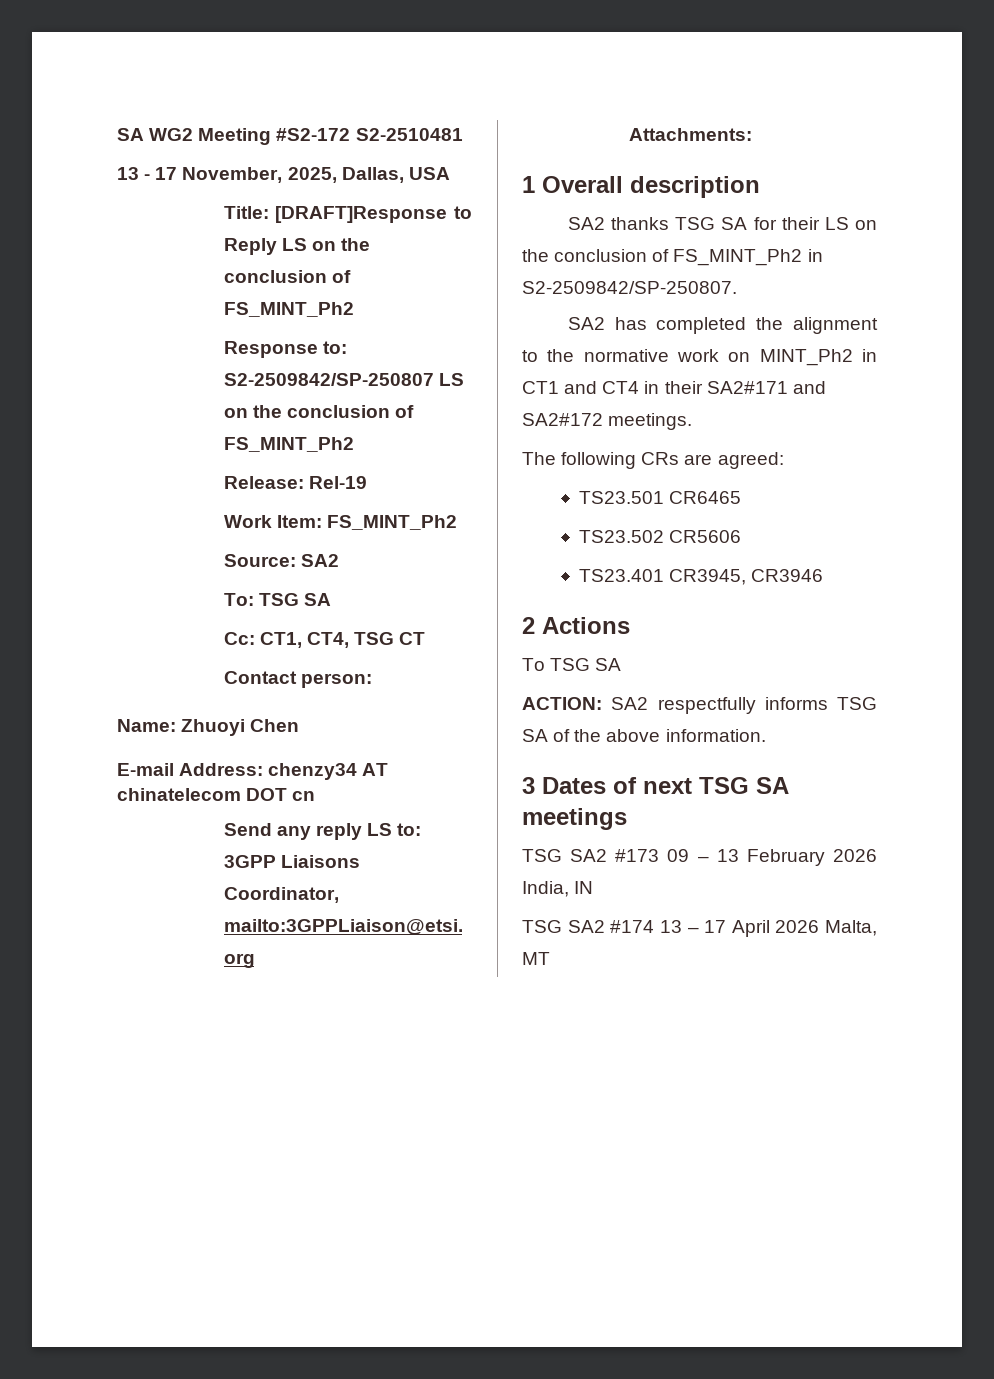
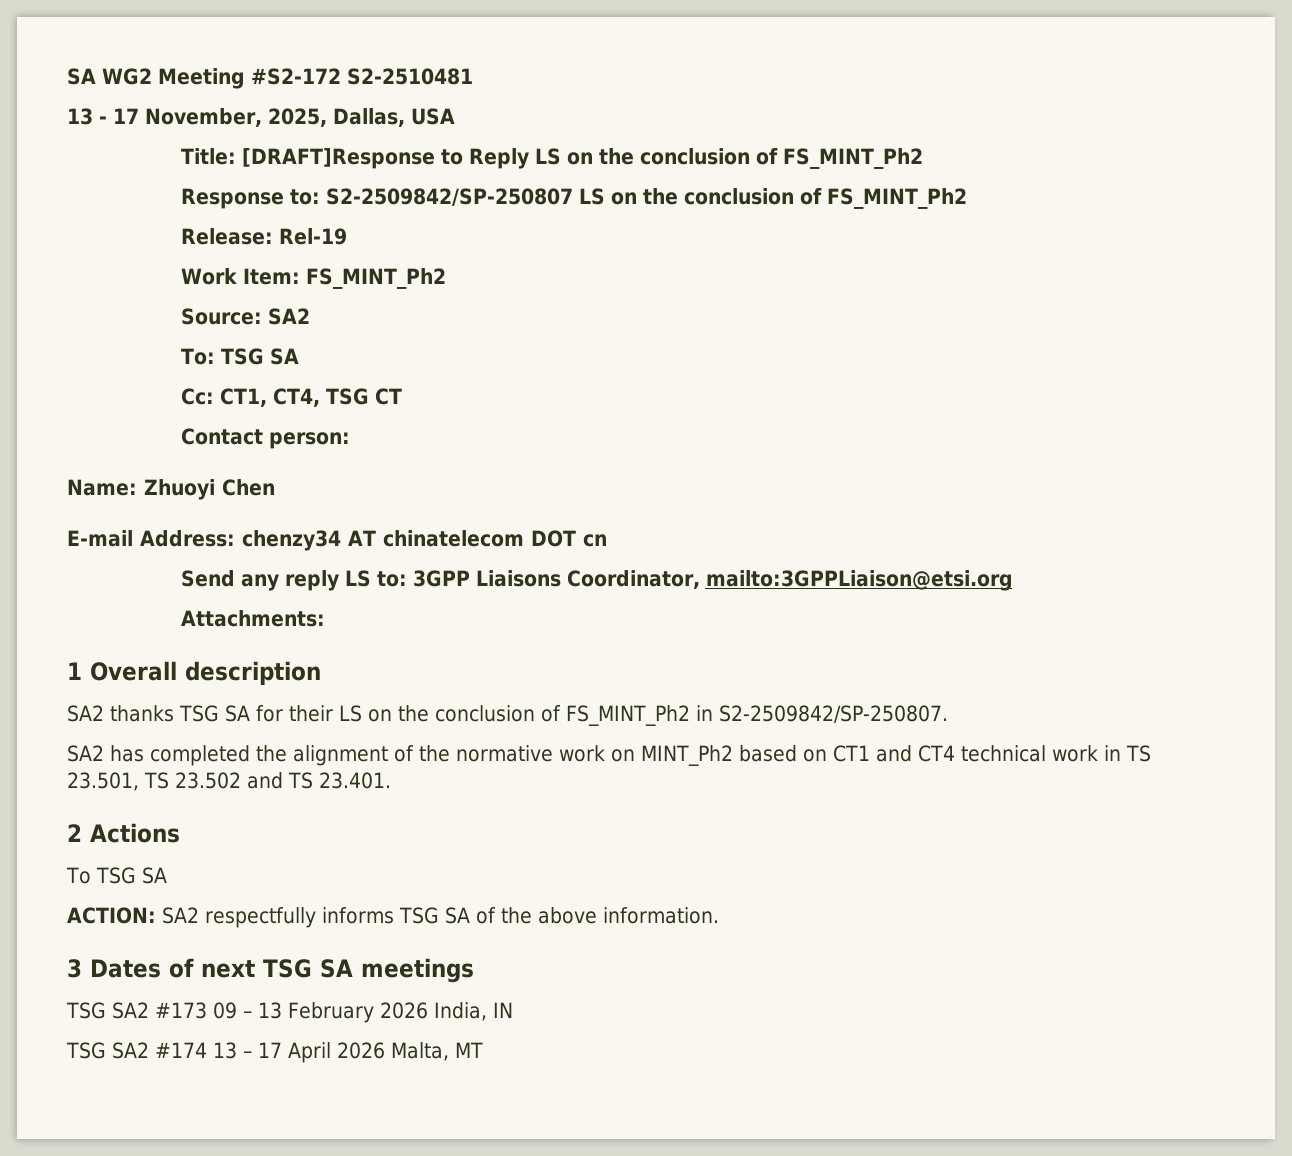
- SA2 has completed the alignment to the normative work on MINT_Ph2 in CT1 and CT4 in their SA2#171 and SA2#172 meetings.
- The following CRs are agreed:
- TS23.501 CR6465
- TS23.502 CR5606
- TS23.401 CR3945, CR3946
+ SA2 has completed the alignment of the normative work on MINT_Ph2 based on CT1 and CT4 technical work in TS 23.501, TS 23.502 and TS 23.401.

